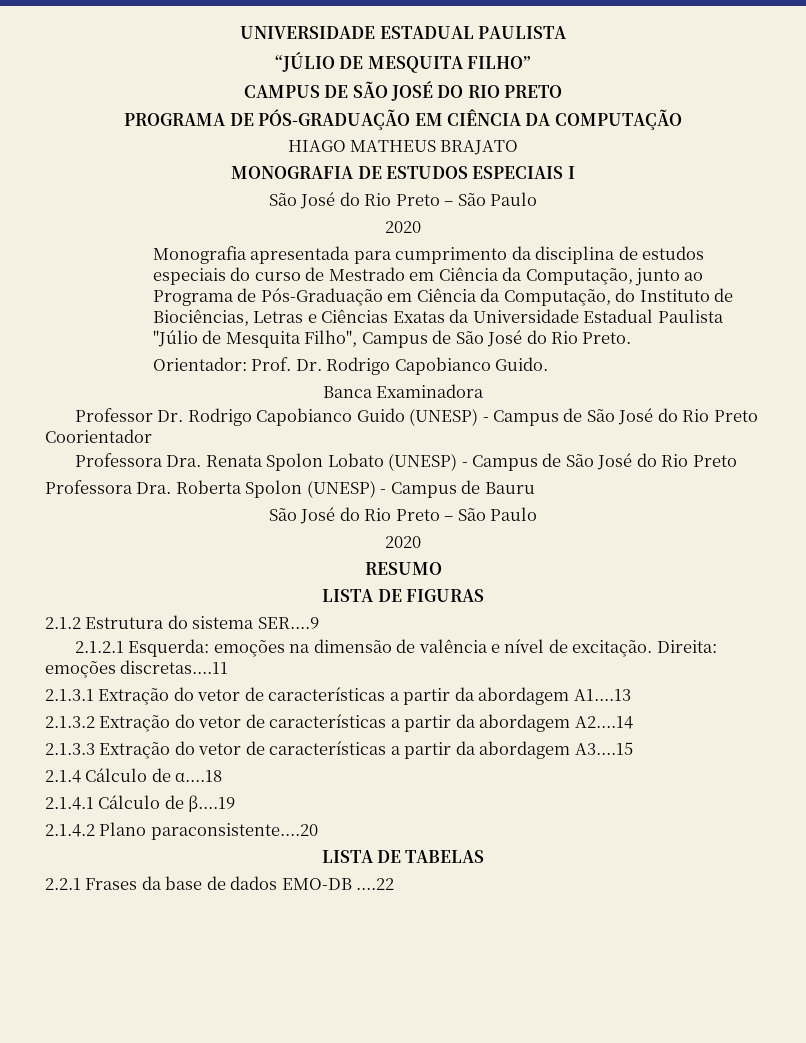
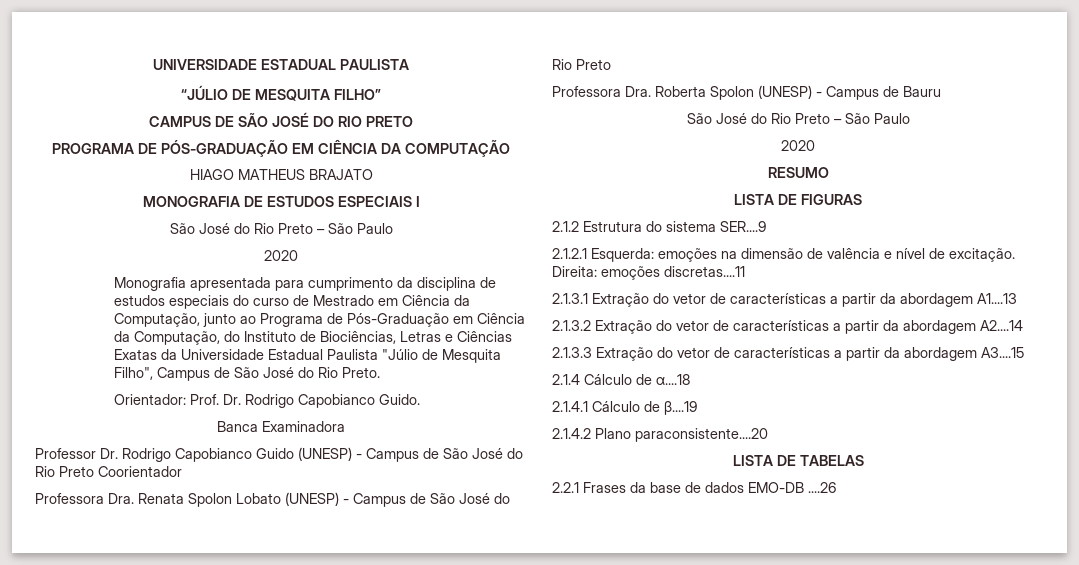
- 2.2.1 Frases da base de dados EMO-DB ....22
+ 2.2.1 Frases da base de dados EMO-DB ....26

